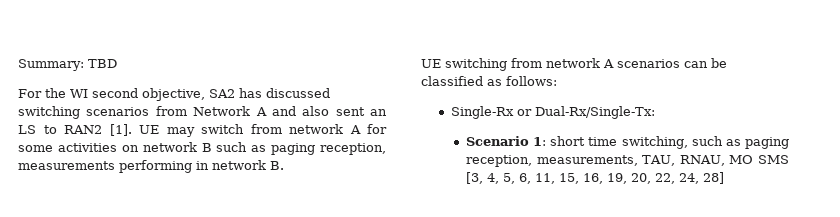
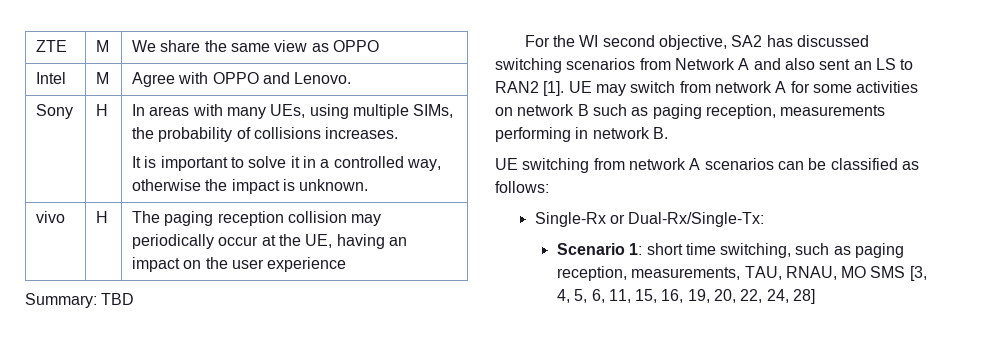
+ ZTE | M | We share the same view as OPPO
+ Intel | M | Agree with OPPO and Lenovo.
+ Sony | H | In areas with many UEs, using multiple SIMs, the probability of collisions increases.
+ It is important to solve it in a controlled way, otherwise the impact is unknown.
+ vivo | H | The paging reception collision may periodically occur at the UE, having an impact on the user experience

